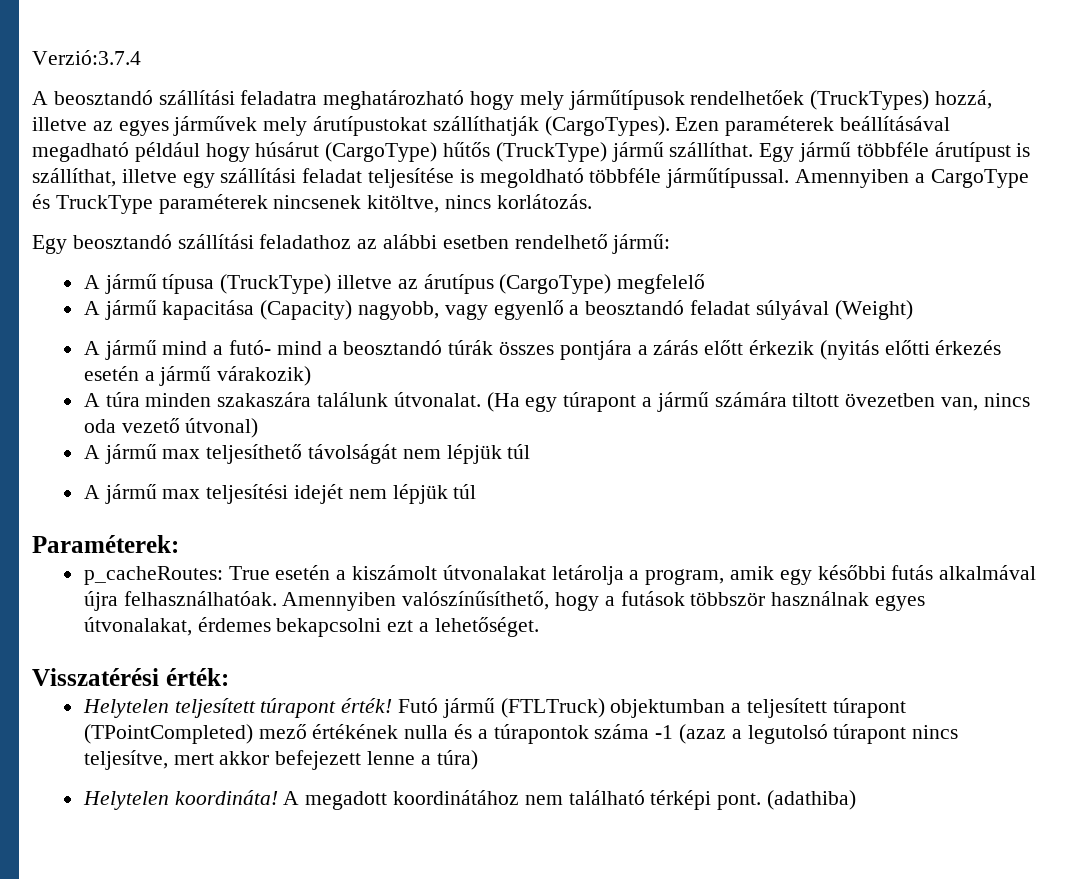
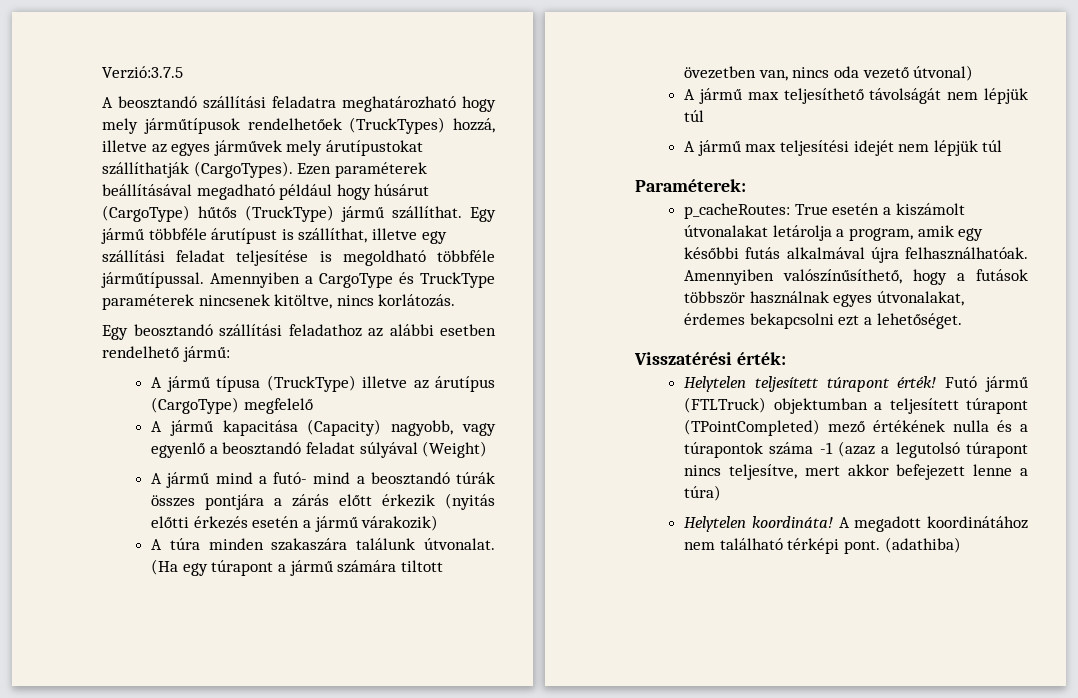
- Verzió:3.7.4
+ Verzió:3.7.5

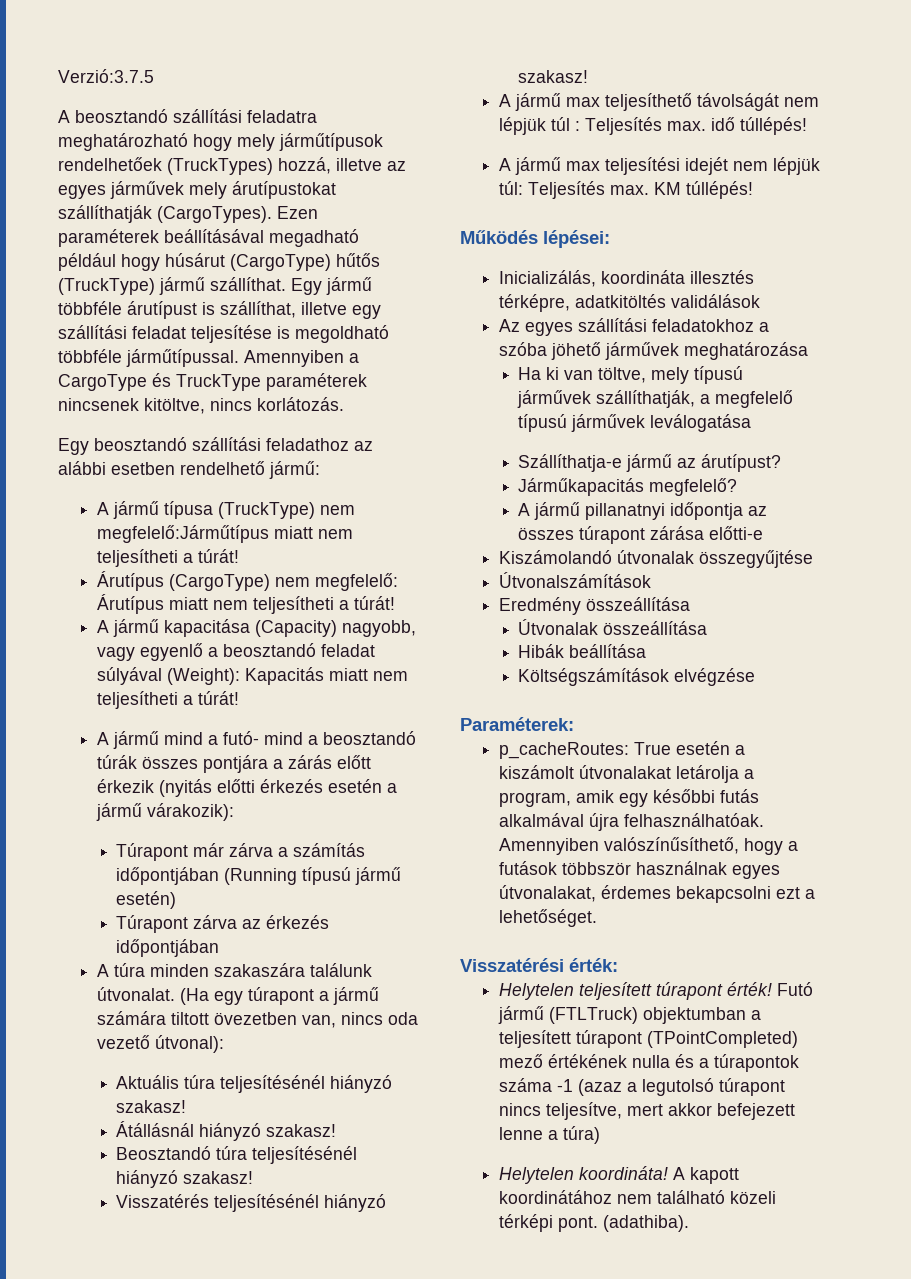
- A jármű típusa (TruckType) illetve az árutípus (CargoType) megfelelő
+ A jármű típusa (TruckType) nem megfelelő:Járműtípus miatt nem teljesítheti a túrát!
+ Árutípus (CargoType) nem megfelelő: Árutípus miatt nem teljesítheti a túrát!
- A jármű kapacitása (Capacity) nagyobb, vagy egyenlő a beosztandó feladat súlyával (Weight)
+ A jármű kapacitása (Capacity) nagyobb, vagy egyenlő a beosztandó feladat súlyával (Weight): Kapacitás miatt nem teljesítheti a túrát!
- A jármű mind a futó- mind a beosztandó túrák összes pontjára a zárás előtt érkezik (nyitás előtti érkezés esetén a jármű várakozik)
+ A jármű mind a futó- mind a beosztandó túrák összes pontjára a zárás előtt érkezik (nyitás előtti érkezés esetén a jármű várakozik):
+ Túrapont már zárva a számítás időpontjában (Running típusú jármű esetén)
+ Túrapont zárva az érkezés időpontjában
- (Ha egy túrapont a jármű számára tiltott övezetben van, nincs oda vezető útvonal)
+ (Ha egy túrapont a jármű számára tiltott övezetben van, nincs oda vezető útvonal):
+ Aktuális túra teljesítésénél hiányzó szakasz!
+ Átállásnál hiányzó szakasz!
+ Beosztandó túra teljesítésénél hiányzó szakasz!
+ Visszatérés teljesítésénél hiányzó szakasz!
- A jármű max teljesíthető távolságát nem lépjük túl
+ A jármű max teljesíthető távolságát nem lépjük túl : Teljesítés max. idő túllépés!
- A jármű max teljesítési idejét nem lépjük túl
+ A jármű max teljesítési idejét nem lépjük túl: Teljesítés max. KM túllépés!
+ Működés lépései:
+ Inicializálás, koordináta illesztés térképre, adatkitöltés validálások
+ Az egyes szállítási feladatokhoz a szóba jöhető járművek meghatározása
+ Ha ki van töltve, mely típusú járművek szállíthatják, a megfelelő típusú járművek leválogatása
+ Szállíthatja-e jármű az árutípust?
+ Járműkapacitás megfelelő?
+ A jármű pillanatnyi időpontja az összes túrapont zárása előtti-e
+ Kiszámolandó útvonalak összegyűjtése
+ Útvonalszámítások
+ Eredmény összeállítása
+ Útvonalak összeállítása
+ Hibák beállítása
+ Költségszámítások elvégzése
- A megadott koordinátához nem található térképi pont.
+ A kapott koordinátához nem található közeli térképi pont.
- (adathiba)
+ (adathiba).

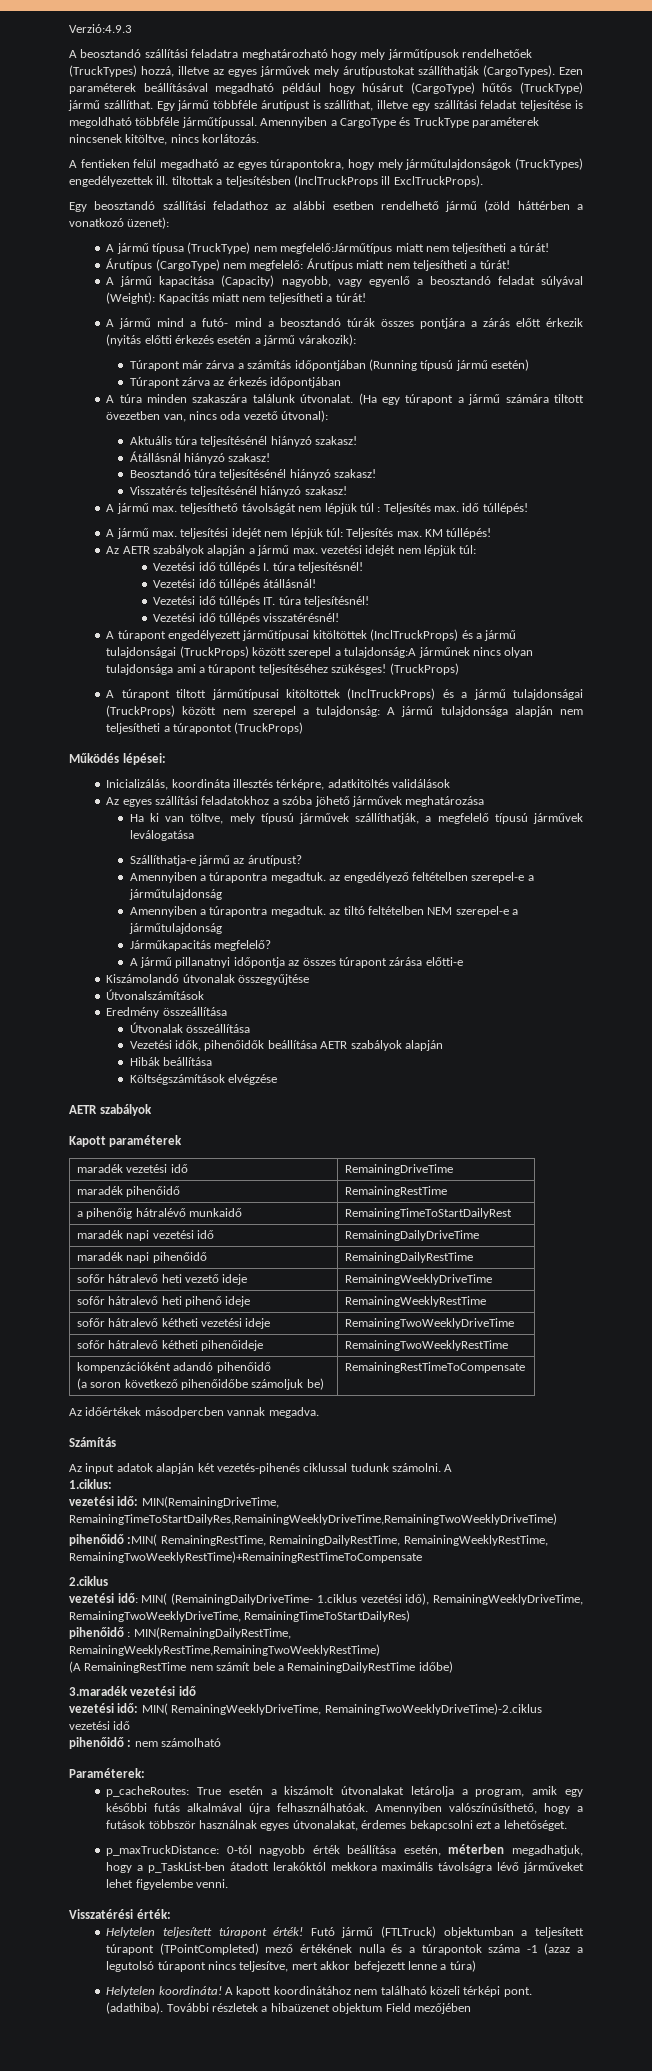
- Verzió:3.7.5
+ Verzió:4.9.3
+ A fentieken felül megadható az egyes túrapontokra, hogy mely járműtulajdonságok (TruckTypes) engedélyezettek ill. tiltottak a teljesítésben (InclTruckProps ill ExclTruckProps).
- Egy beosztandó szállítási feladathoz az alábbi esetben rendelhető jármű:
+ Egy beosztandó szállítási feladathoz az alábbi esetben rendelhető jármű (zöld háttérben a vonatkozó üzenet):
- A jármű max teljesíthető távolságát nem lépjük túl : Teljesítés max. idő túllépés!
+ A jármű max. teljesíthető távolságát nem lépjük túl : Teljesítés max. idő túllépés!
- A jármű max teljesítési idejét nem lépjük túl: Teljesítés max. KM túllépés!
+ A jármű max. teljesítési idejét nem lépjük túl: Teljesítés max. KM túllépés!
+ Az AETR szabályok alapján a jármű max. vezetési idejét nem lépjük túl:
+ Vezetési idő túllépés I. túra teljesítésnél!
+ Vezetési idő túllépés átállásnál!
+ Vezetési idő túllépés IT. túra teljesítésnél!
+ Vezetési idő túllépés visszatérésnél!
+ A túrapont engedélyezett járműtípusai kitöltöttek (InclTruckProps) és a jármű tulajdonságai (TruckProps) között szerepel a tulajdonság:A járműnek nincs olyan tulajdonsága ami a túrapont teljesítéséhez szükésges! (TruckProps)
+ A túrapont tiltott járműtípusai kitöltöttek (InclTruckProps) és a jármű tulajdonságai (TruckProps) között nem szerepel a tulajdonság: A jármű tulajdonsága alapján nem teljesítheti a túrapontot (TruckProps)
+ Amennyiben a túrapontra megadtuk. az engedélyező feltételben szerepel-e a járműtulajdonság
+ Amennyiben a túrapontra megadtuk. az tiltó feltételben NEM szerepel-e a járműtulajdonság
+ Vezetési idők, pihenőidők beállítása AETR szabályok alapján
  Hibák beállítása
  Költségszámítások elvégzése
+ AETR szabályok
+ Kapott paraméterek
+ maradék vezetési idő | RemainingDriveTime
+ maradék pihenőidő | RemainingRestTime
+ a pihenőig hátralévő munkaidő | RemainingTimeToStartDailyRest
+ maradék napi vezetési idő | RemainingDailyDriveTime
+ maradék napi pihenőidő | RemainingDailyRestTime
+ sofőr hátralevő heti vezető ideje | RemainingWeeklyDriveTime
+ sofőr hátralevő heti pihenő ideje | RemainingWeeklyRestTime
+ sofőr hátralevő kétheti vezetési ideje | RemainingTwoWeeklyDriveTime
+ sofőr hátralevő kétheti pihenőideje | RemainingTwoWeeklyRestTime
+ kompenzációként adandó pihenőidő
+ (a soron következő pihenőidőbe számoljuk be) | RemainingRestTimeToCompensate
+ Az időértékek másodpercben vannak megadva.
+ Számítás
+ Az input adatok alapján két vezetés-pihenés ciklussal tudunk számolni. A
+ 1.ciklus:
+ vezetési idő: MIN(RemainingDriveTime, RemainingTimeToStartDailyRes,RemainingWeeklyDriveTime,RemainingTwoWeeklyDriveTime)
+ pihenőidő :MIN( RemainingRestTime, RemainingDailyRestTime, RemainingWeeklyRestTime, RemainingTwoWeeklyRestTime)+RemainingRestTimeToCompensate
+ 2.ciklus
+ vezetési idő: MIN( (RemainingDailyDriveTime- 1.ciklus vezetési idő), RemainingWeeklyDriveTime, RemainingTwoWeeklyDriveTime, RemainingTimeToStartDailyRes)
+ pihenőidő : MIN(RemainingDailyRestTime, RemainingWeeklyRestTime,RemainingTwoWeeklyRestTime)
+ (A RemainingRestTime nem számít bele a RemainingDailyRestTime időbe)
+ 3.maradék vezetési idő
+ vezetési idő: MIN( RemainingWeeklyDriveTime, RemainingTwoWeeklyDriveTime)-2.ciklus vezetési idő
+ pihenőidő : nem számolható
+ p_maxTruckDistance: 0-tól nagyobb érték beállítása esetén, méterben megadhatjuk, hogy a p_TaskList-ben átadott lerakóktól mekkora maximális távolságra lévő járműveket lehet figyelembe venni.
+ További részletek a hibaüzenet objektum Field mezőjében

